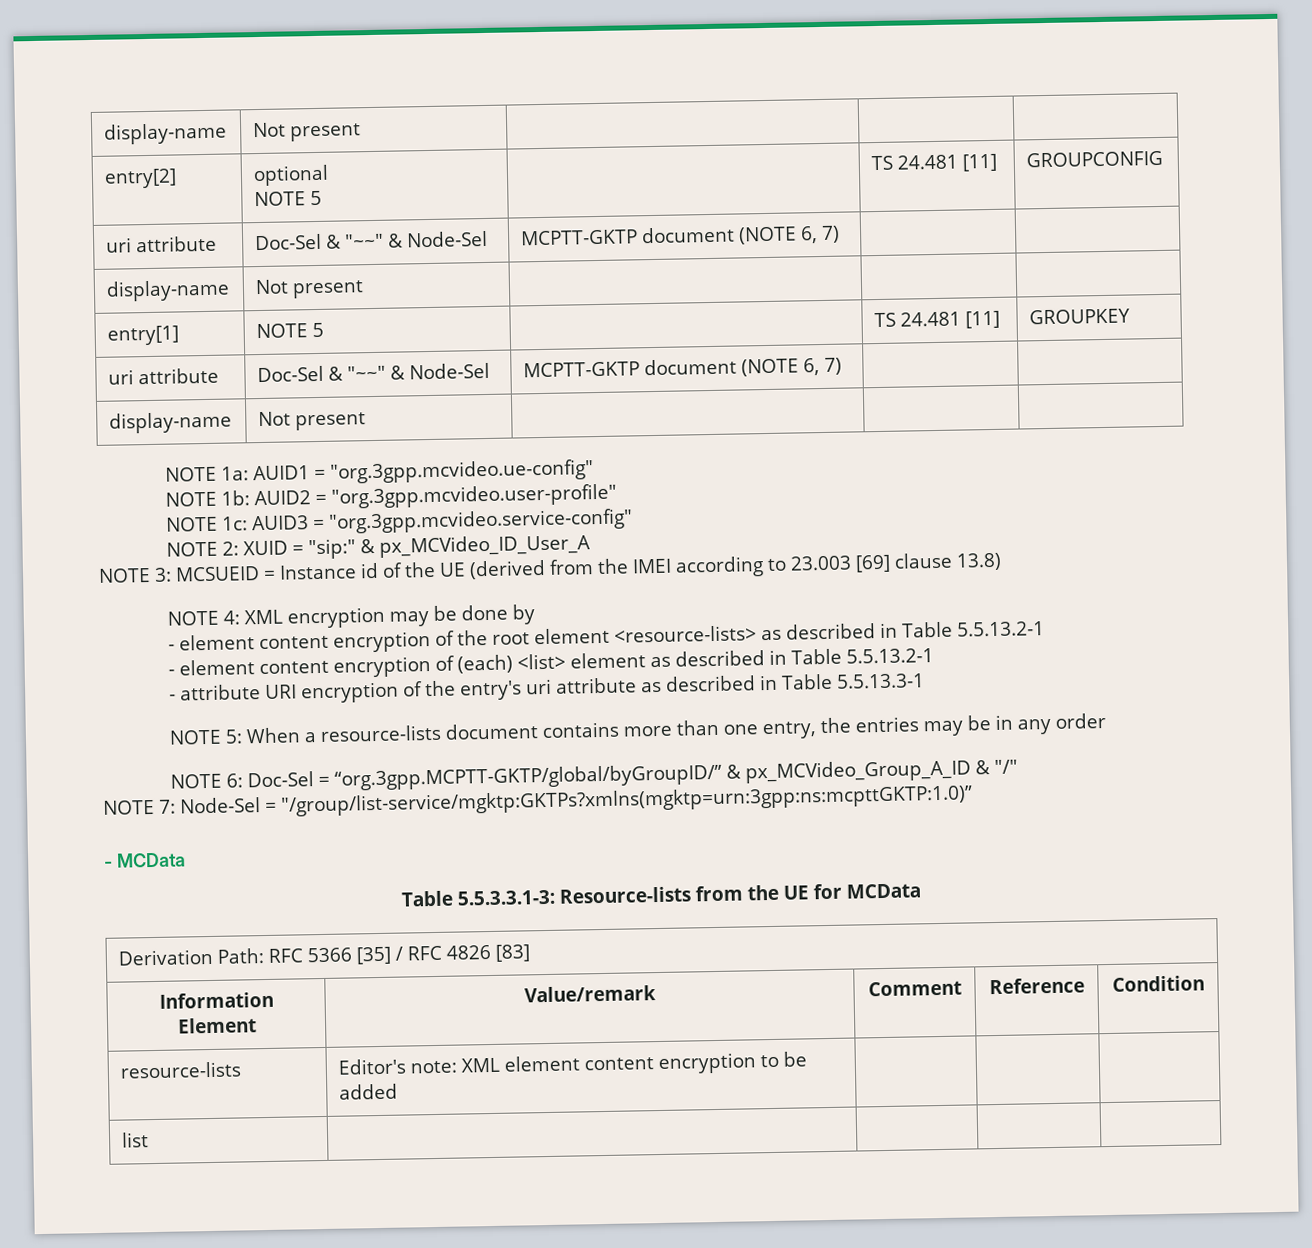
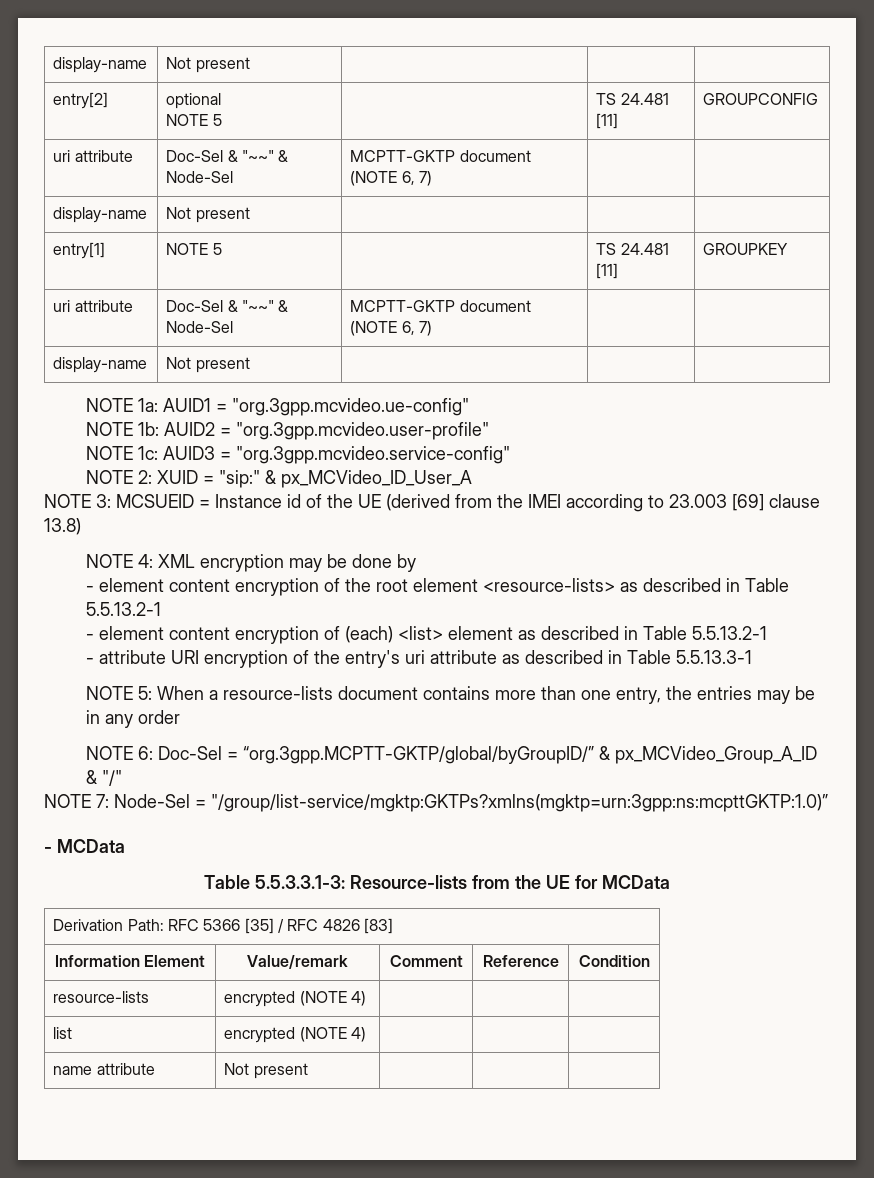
- resource-lists | Editor's note: XML element content encryption to be added | | |
- list | | | |
+ resource-lists | encrypted (NOTE 4) | | |
+ list | encrypted (NOTE 4) | | |
+ name attribute | Not present | | |

